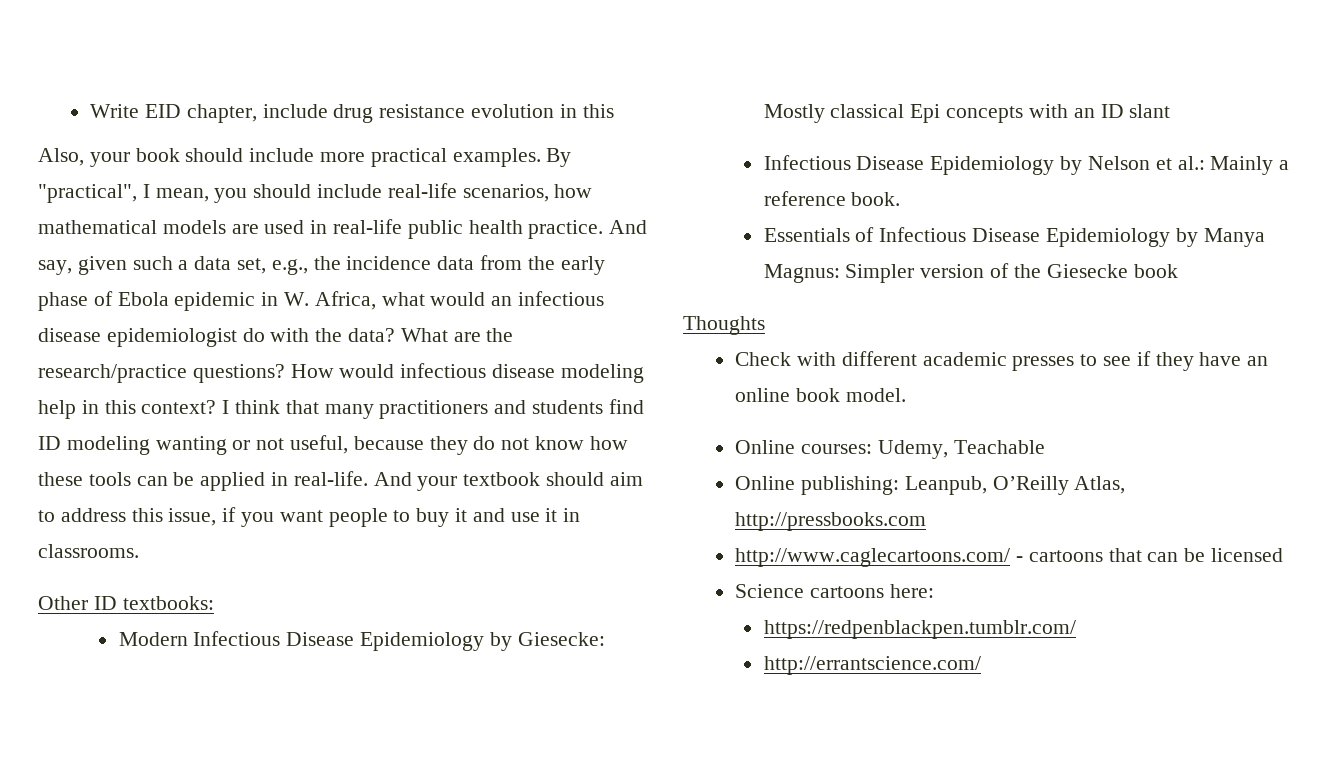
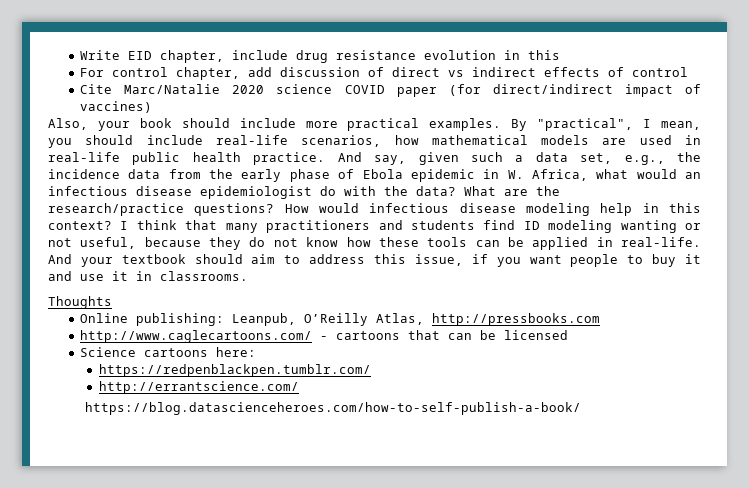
+ For control chapter, add discussion of direct vs indirect effects of control
+ Cite Marc/Natalie 2020 science COVID paper (for direct/indirect impact of vaccines)
- Other ID textbooks:
- Modern Infectious Disease Epidemiology by Giesecke: Mostly classical Epi concepts with an ID slant
- Infectious Disease Epidemiology by Nelson et al.: Mainly a reference book.
- Essentials of Infectious Disease Epidemiology by Manya Magnus: Simpler version of the Giesecke book
  Thoughts
- Check with different academic presses to see if they have an online book model.
- Online courses: Udemy, Teachable
+ https://blog.datascienceheroes.com/how-to-self-publish-a-book/

